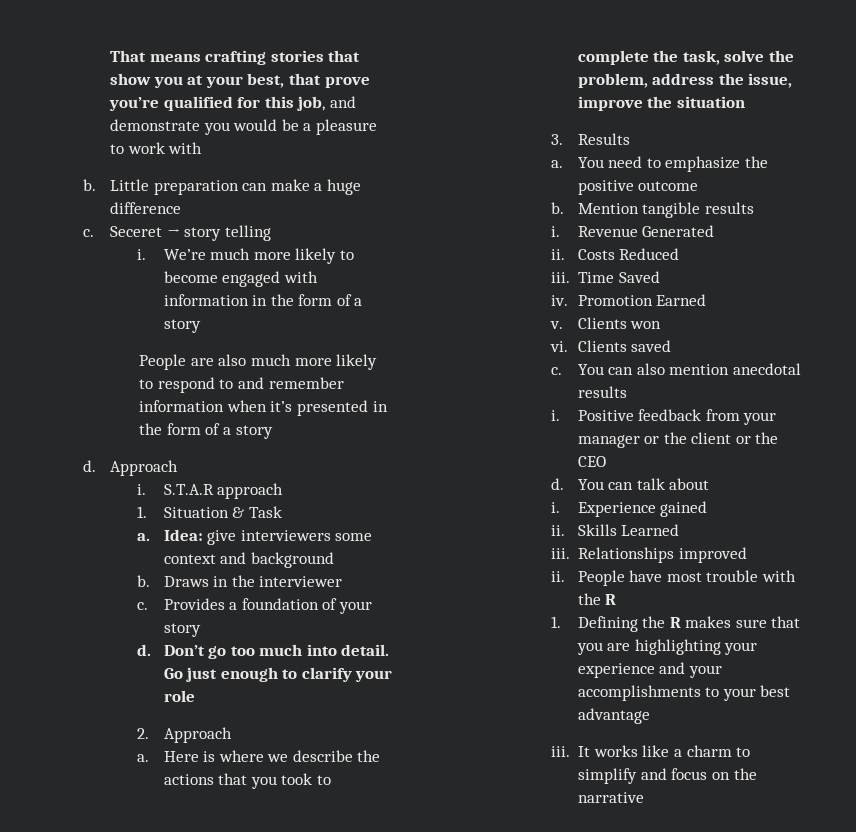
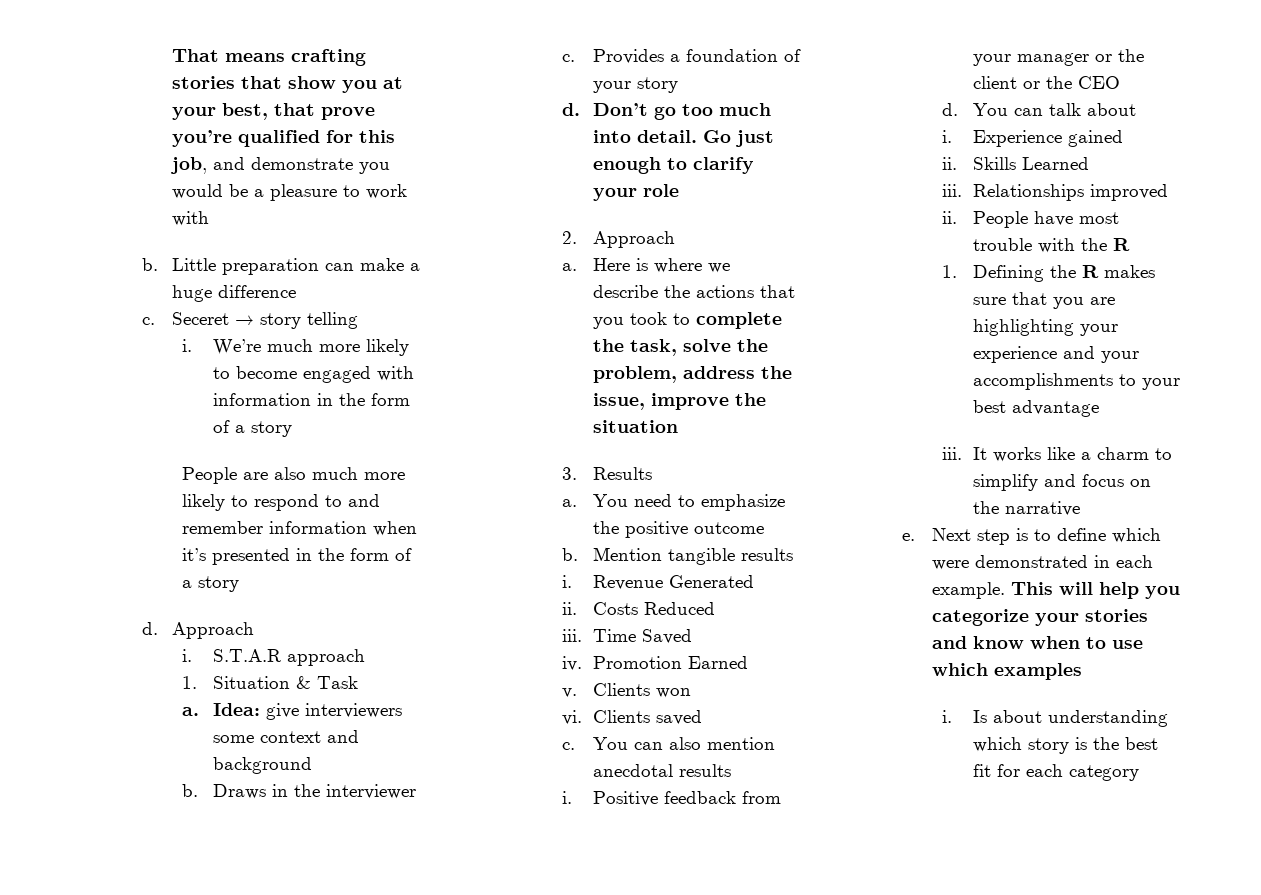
+ e. Next step is to define which were demonstrated in each example. This will help you categorize your stories and know when to use which examples
+ i. Is about understanding which story is the best fit for each category

